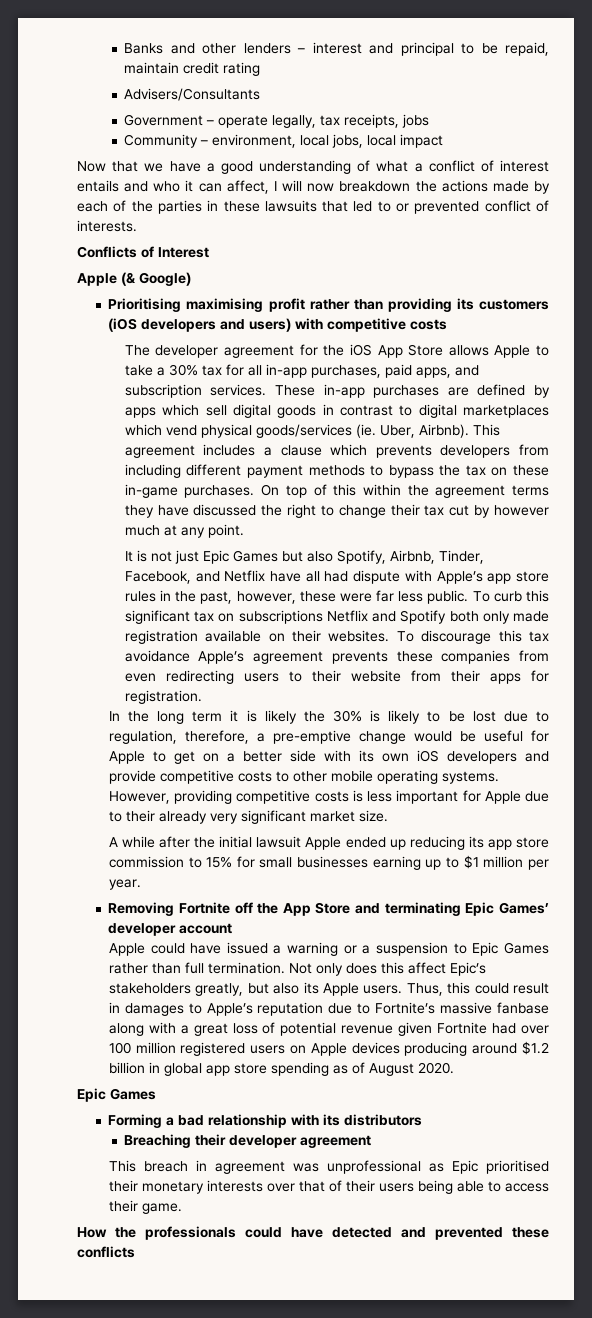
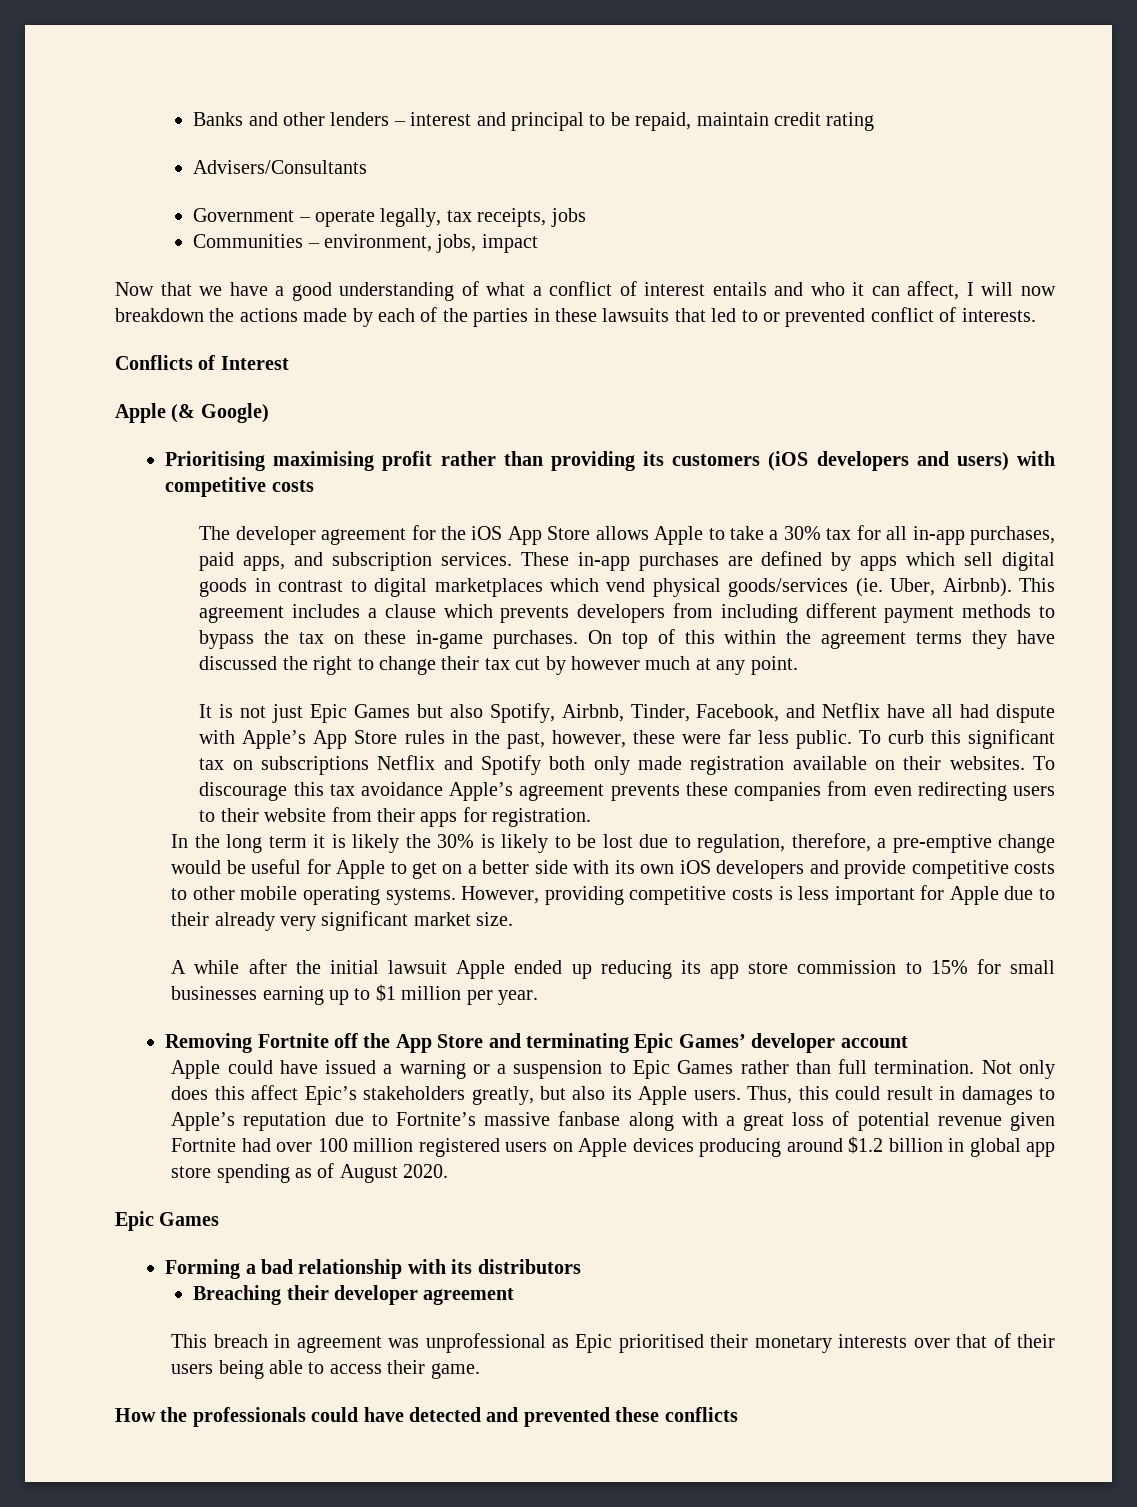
- Community – environment, local jobs, local impact
+ Communities – environment, jobs, impact
- It is not just Epic Games but also Spotify, Airbnb, Tinder, Facebook, and Netflix have all had dispute with Apple’s app store rules in the past, however, these were far less public.
+ It is not just Epic Games but also Spotify, Airbnb, Tinder, Facebook, and Netflix have all had dispute with Apple’s App Store rules in the past, however, these were far less public.

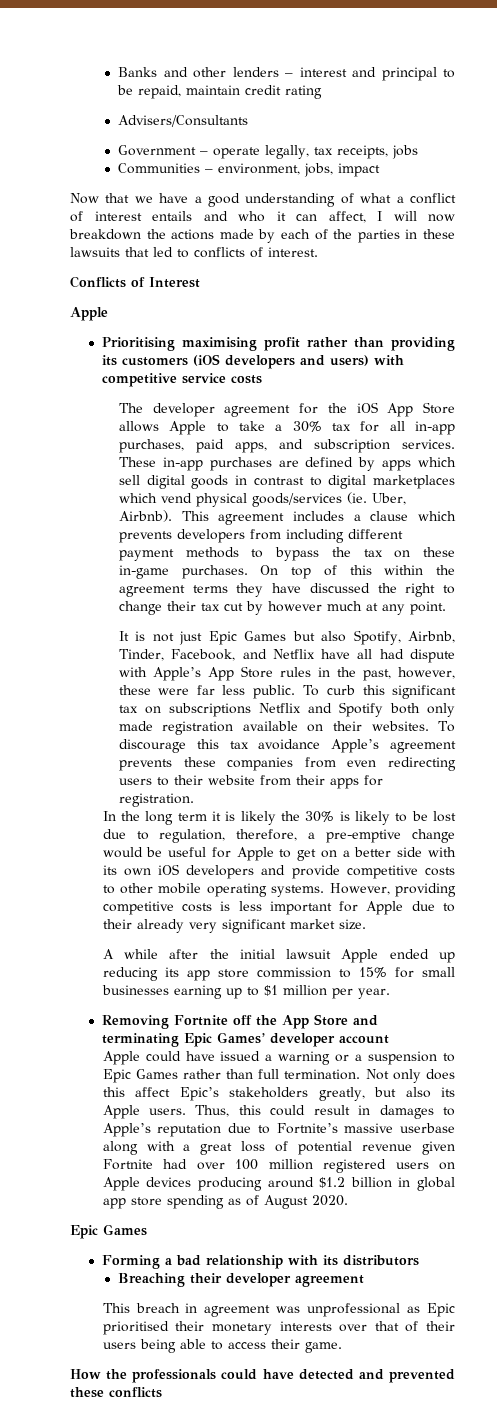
- Now that we have a good understanding of what a conflict of interest entails and who it can affect, I will now breakdown the actions made by each of the parties in these lawsuits that led to or prevented conflict of interests.
+ Now that we have a good understanding of what a conflict of interest entails and who it can affect, I will now breakdown the actions made by each of the parties in these lawsuits that led to conflicts of interest.
  Conflicts of Interest
- Apple (& Google)
+ Apple
- Prioritising maximising profit rather than providing its customers (iOS developers and users) with competitive costs
+ Prioritising maximising profit rather than providing its customers (iOS developers and users) with competitive service costs
- Thus, this could result in damages to Apple’s reputation due to Fortnite’s massive fanbase along with a great loss of potential revenue given Fortnite had over 100 million registered users on Apple devices producing around $1.2 billion in global app store spending as of August 2020.
+ Thus, this could result in damages to Apple’s reputation due to Fortnite’s massive userbase along with a great loss of potential revenue given Fortnite had over 100 million registered users on Apple devices producing around $1.2 billion in global app store spending as of August 2020.

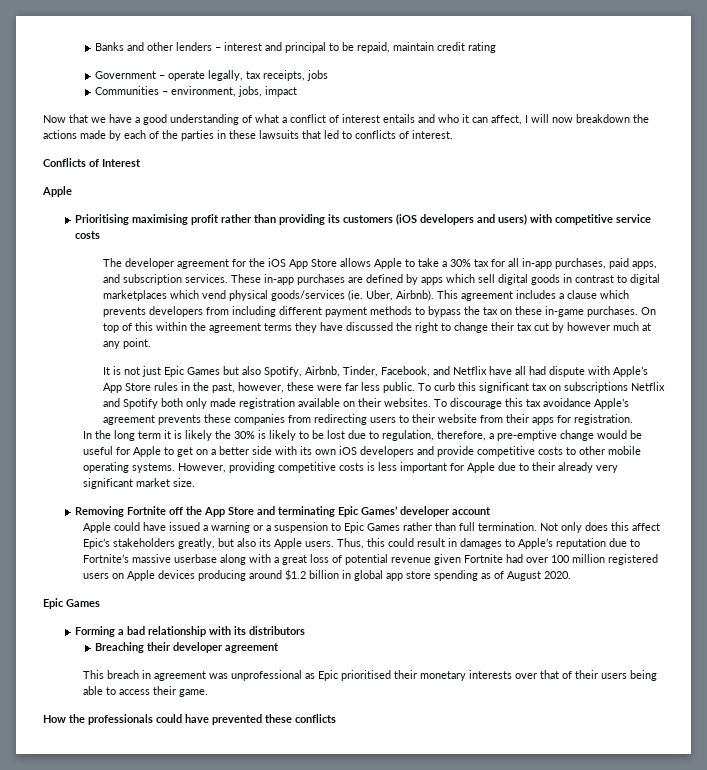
- Advisers/Consultants
- To discourage this tax avoidance Apple’s agreement prevents these companies from even redirecting users to their website from their apps for registration.
+ To discourage this tax avoidance Apple’s agreement prevents these companies from redirecting users to their website from their apps for registration.
- A while after the initial lawsuit Apple ended up reducing its app store commission to 15% for small businesses earning up to $1 million per year.
- How the professionals could have detected and prevented these conflicts
+ How the professionals could have prevented these conflicts

